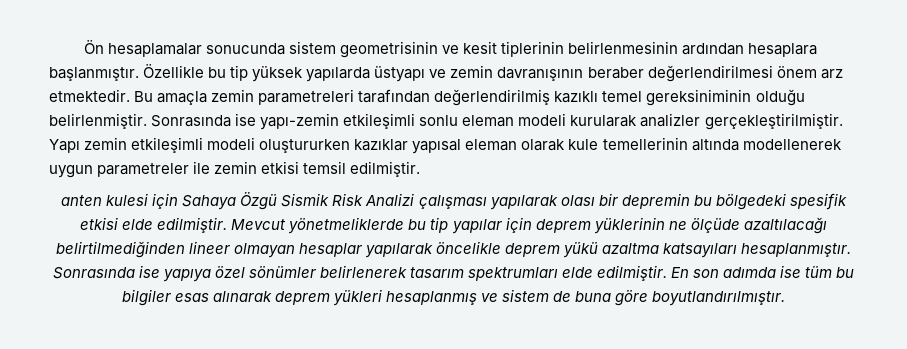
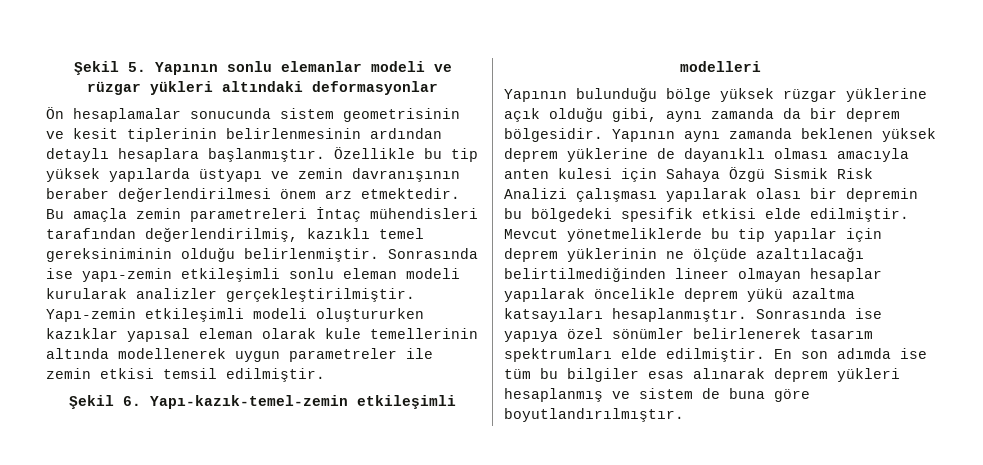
+ Şekil 5. Yapının sonlu elemanlar modeli ve rüzgar yükleri altındaki deformasyonlar
- Ön hesaplamalar sonucunda sistem geometrisinin ve kesit tiplerinin belirlenmesinin ardından hesaplara başlanmıştır.
+ Ön hesaplamalar sonucunda sistem geometrisinin ve kesit tiplerinin belirlenmesinin ardından detaylı hesaplara başlanmıştır.
- Bu amaçla zemin parametreleri tarafından değerlendirilmiş kazıklı temel gereksiniminin olduğu belirlenmiştir.
+ Bu amaçla zemin parametreleri İntaç mühendisleri tarafından değerlendirilmiş, kazıklı temel gereksiniminin olduğu belirlenmiştir.
- Yapı zemin etkileşimli modeli oluştururken kazıklar yapısal eleman olarak kule temellerinin altında modellenerek uygun parametreler ile zemin etkisi temsil edilmiştir.
+ Yapı-zemin etkileşimli modeli oluştururken kazıklar yapısal eleman olarak kule temellerinin altında modellenerek uygun parametreler ile zemin etkisi temsil edilmiştir.
- anten kulesi için Sahaya Özgü Sismik Risk Analizi çalışması yapılarak olası bir depremin bu bölgedeki spesifik etkisi elde edilmiştir.
+ Şekil 6. Yapı-kazık-temel-zemin etkileşimli modelleri
+ Yapının bulunduğu bölge yüksek rüzgar yüklerine açık olduğu gibi, aynı zamanda da bir deprem bölgesidir. Yapının aynı zamanda beklenen yüksek deprem yüklerine de dayanıklı olması amacıyla anten kulesi için Sahaya Özgü Sismik Risk Analizi çalışması yapılarak olası bir depremin bu bölgedeki spesifik etkisi elde edilmiştir.

